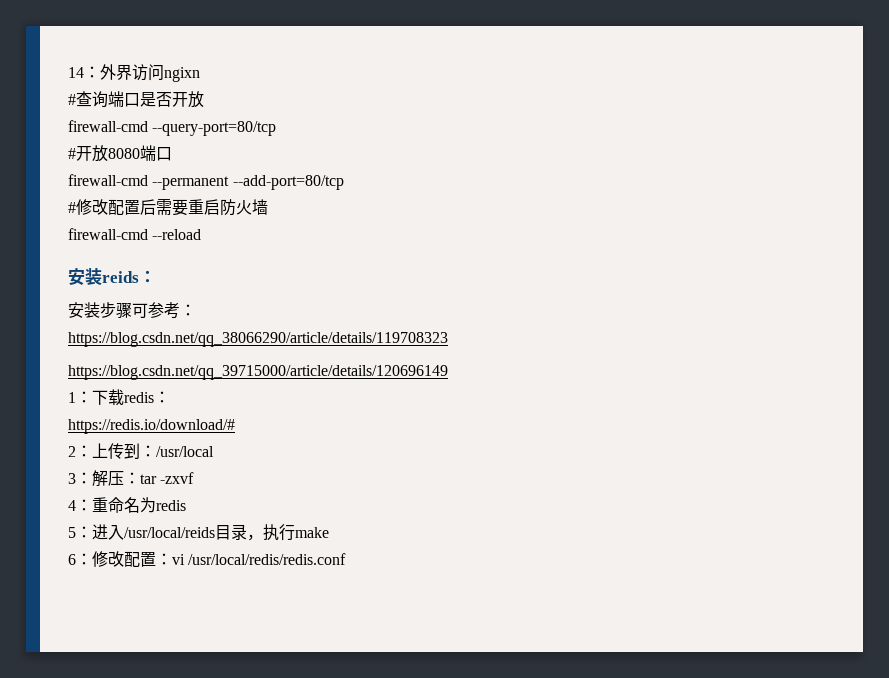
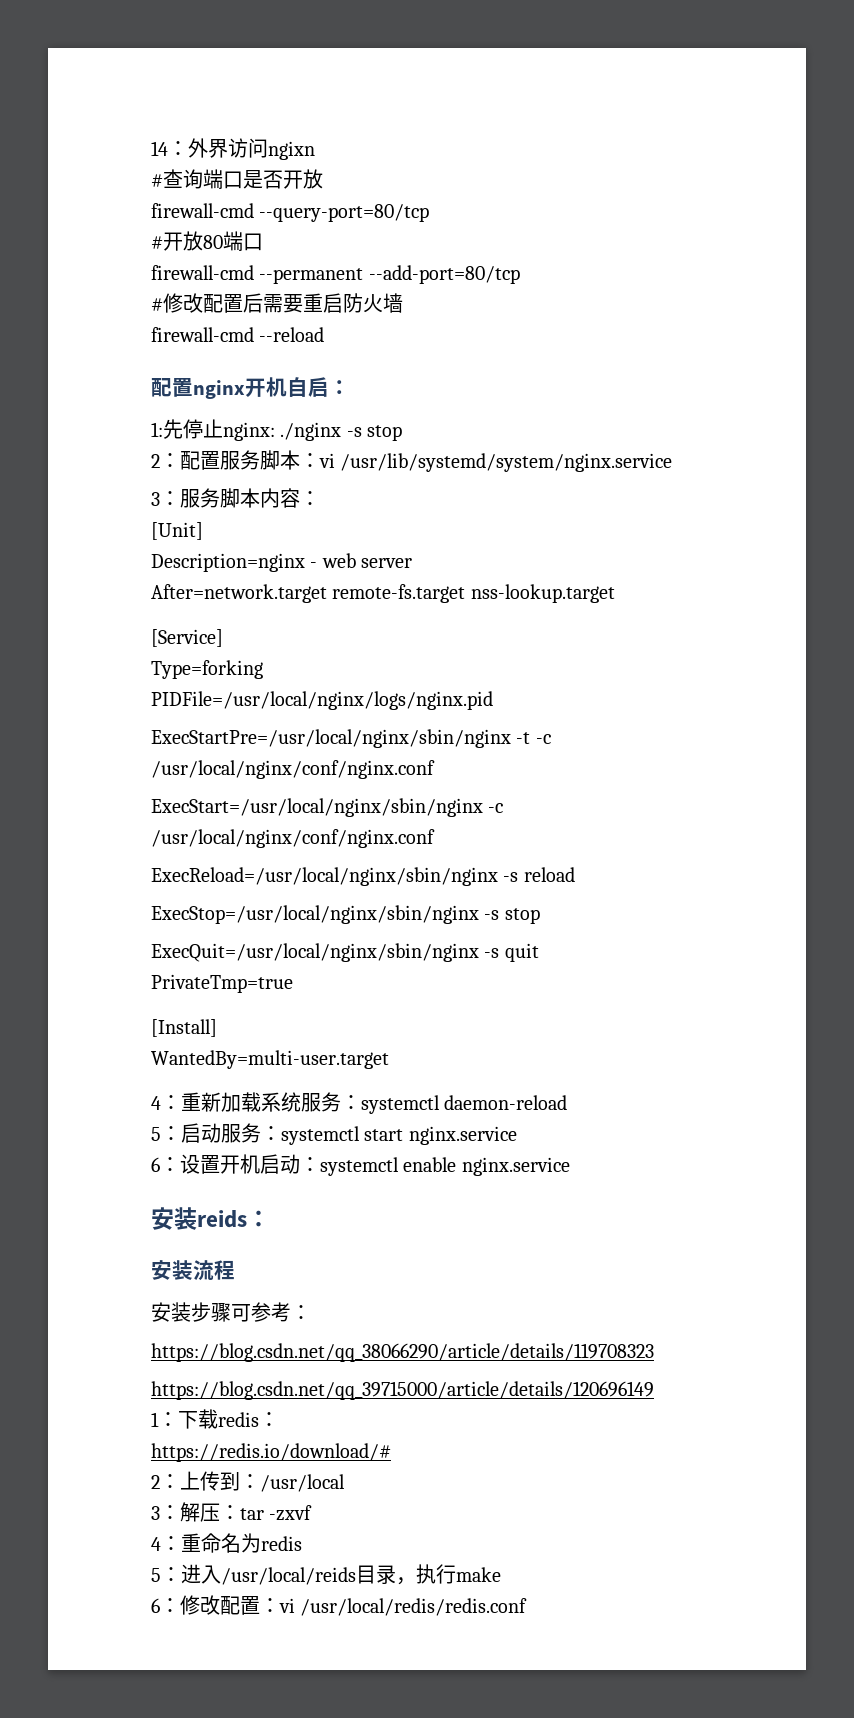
- #开放8080端口
+ #开放80端口
+ 配置nginx开机自启：
+ 1:先停止nginx: ./nginx -s stop
+ 2：配置服务脚本：vi /usr/lib/systemd/system/nginx.service
+ 3：服务脚本内容：
+ [Unit]
+ Description=nginx - web server
+ After=network.target remote-fs.target nss-lookup.target
+ [Service]
+ Type=forking
+ PIDFile=/usr/local/nginx/logs/nginx.pid
+ ExecStartPre=/usr/local/nginx/sbin/nginx -t -c /usr/local/nginx/conf/nginx.conf
+ ExecStart=/usr/local/nginx/sbin/nginx -c /usr/local/nginx/conf/nginx.conf
+ ExecReload=/usr/local/nginx/sbin/nginx -s reload
+ ExecStop=/usr/local/nginx/sbin/nginx -s stop
+ ExecQuit=/usr/local/nginx/sbin/nginx -s quit
+ PrivateTmp=true
+ [Install]
+ WantedBy=multi-user.target
+ 4：重新加载系统服务：systemctl daemon-reload
+ 5：启动服务：systemctl start nginx.service
+ 6：设置开机启动：systemctl enable nginx.service
+ 安装流程

